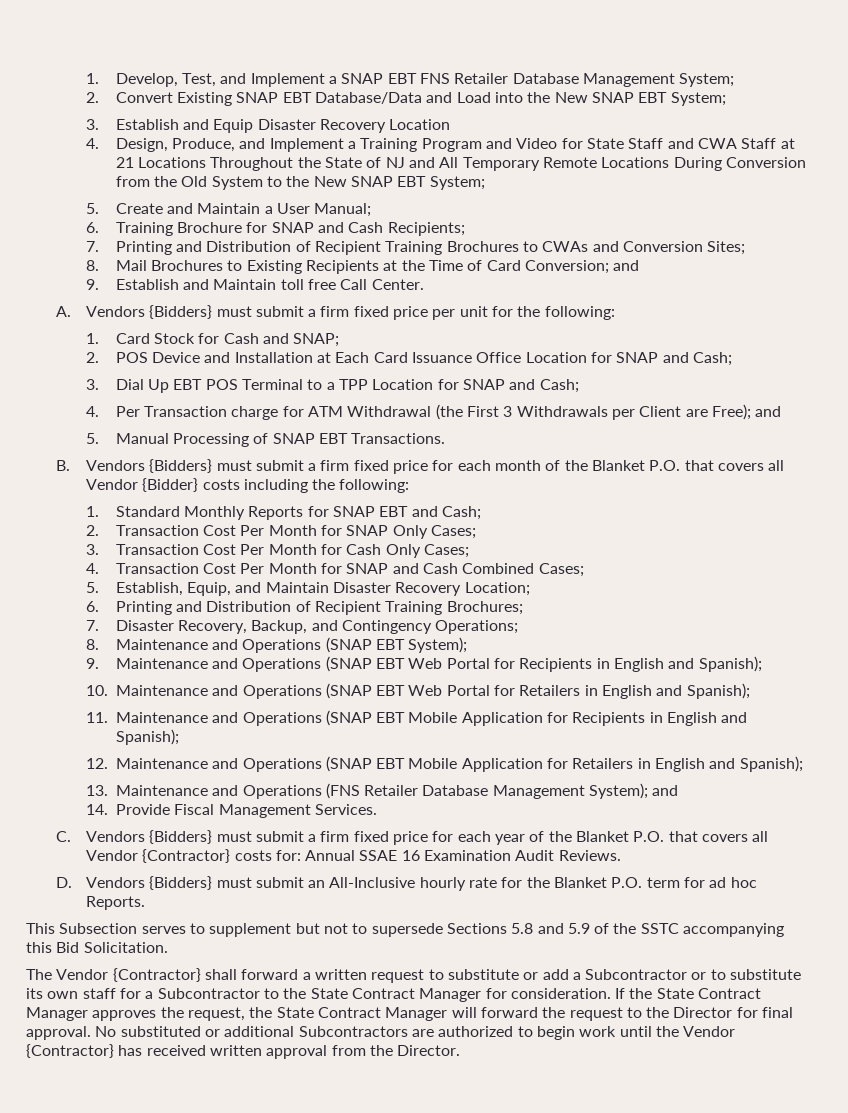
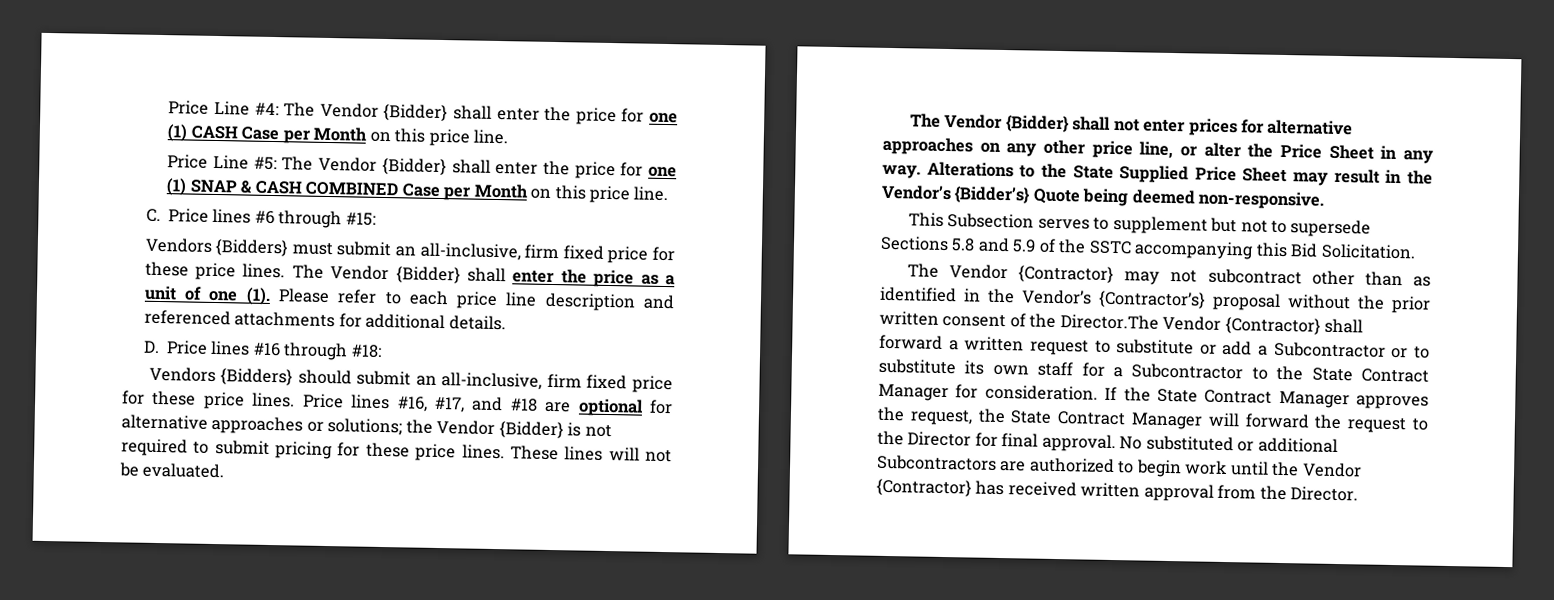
- 1. Develop, Test, and Implement a SNAP EBT FNS Retailer Database Management System;
- 2. Convert Existing SNAP EBT Database/Data and Load into the New SNAP EBT System;
- 3. Establish and Equip Disaster Recovery Location
- 4. Design, Produce, and Implement a Training Program and Video for State Staff and CWA Staff at 21 Locations Throughout the State of NJ and All Temporary Remote Locations During Conversion from the Old System to the New SNAP EBT System;
- 5. Create and Maintain a User Manual;
- 6. Training Brochure for SNAP and Cash Recipients;
- 7. Printing and Distribution of Recipient Training Brochures to CWAs and Conversion Sites;
- 8. Mail Brochures to Existing Recipients at the Time of Card Conversion; and
- 9. Establish and Maintain toll free Call Center.
- A. Vendors {Bidders} must submit a firm fixed price per unit for the following:
- 1. Card Stock for Cash and SNAP;
- 2. POS Device and Installation at Each Card Issuance Office Location for SNAP and Cash;
- 3. Dial Up EBT POS Terminal to a TPP Location for SNAP and Cash;
- 4. Per Transaction charge for ATM Withdrawal (the First 3 Withdrawals per Client are Free); and
- 5. Manual Processing of SNAP EBT Transactions.
- B. Vendors {Bidders} must submit a firm fixed price for each month of the Blanket P.O. that covers all Vendor {Bidder} costs including the following:
- 1. Standard Monthly Reports for SNAP EBT and Cash;
- 2. Transaction Cost Per Month for SNAP Only Cases;
- 3. Transaction Cost Per Month for Cash Only Cases;
- 4. Transaction Cost Per Month for SNAP and Cash Combined Cases;
- 5. Establish, Equip, and Maintain Disaster Recovery Location;
- 6. Printing and Distribution of Recipient Training Brochures;
- 7. Disaster Recovery, Backup, and Contingency Operations;
- 8. Maintenance and Operations (SNAP EBT System);
- 9. Maintenance and Operations (SNAP EBT Web Portal for Recipients in English and Spanish);
- 10. Maintenance and Operations (SNAP EBT Web Portal for Retailers in English and Spanish);
- 11. Maintenance and Operations (SNAP EBT Mobile Application for Recipients in English and Spanish);
- 12. Maintenance and Operations (SNAP EBT Mobile Application for Retailers in English and Spanish);
- 13. Maintenance and Operations (FNS Retailer Database Management System); and
- 14. Provide Fiscal Management Services.
- C. Vendors {Bidders} must submit a firm fixed price for each year of the Blanket P.O. that covers all Vendor {Contractor} costs for: Annual SSAE 16 Examination Audit Reviews.
- D. Vendors {Bidders} must submit an All-Inclusive hourly rate for the Blanket P.O. term for ad hoc Reports.
+ Price Line #4: The Vendor {Bidder} shall enter the price for one (1) CASH Case per Month on this price line.
+ Price Line #5: The Vendor {Bidder} shall enter the price for one (1) SNAP & CASH COMBINED Case per Month on this price line.
+ C. Price lines #6 through #15:
+ Vendors {Bidders} must submit an all-inclusive, firm fixed price for these price lines. The Vendor {Bidder} shall enter the price as a unit of one (1). Please refer to each price line description and referenced attachments for additional details.
+ D. Price lines #16 through #18:
+ Vendors {Bidders} should submit an all-inclusive, firm fixed price for these price lines. Price lines #16, #17, and #18 are optional for alternative approaches or solutions; the Vendor {Bidder} is not required to submit pricing for these price lines. These lines will not be evaluated.
+ The Vendor {Bidder} shall not enter prices for alternative approaches on any other price line, or alter the Price Sheet in any way. Alterations to the State Supplied Price Sheet may result in the Vendor’s {Bidder’s} Quote being deemed non-responsive.
- The Vendor {Contractor} shall forward a written request to substitute or add a Subcontractor or to substitute its own staff for a Subcontractor to the State Contract Manager for consideration.
+ The Vendor {Contractor} may not subcontract other than as identified in the Vendor’s {Contractor’s} proposal without the prior written consent of the Director.The Vendor {Contractor} shall forward a written request to substitute or add a Subcontractor or to substitute its own staff for a Subcontractor to the State Contract Manager for consideration.

